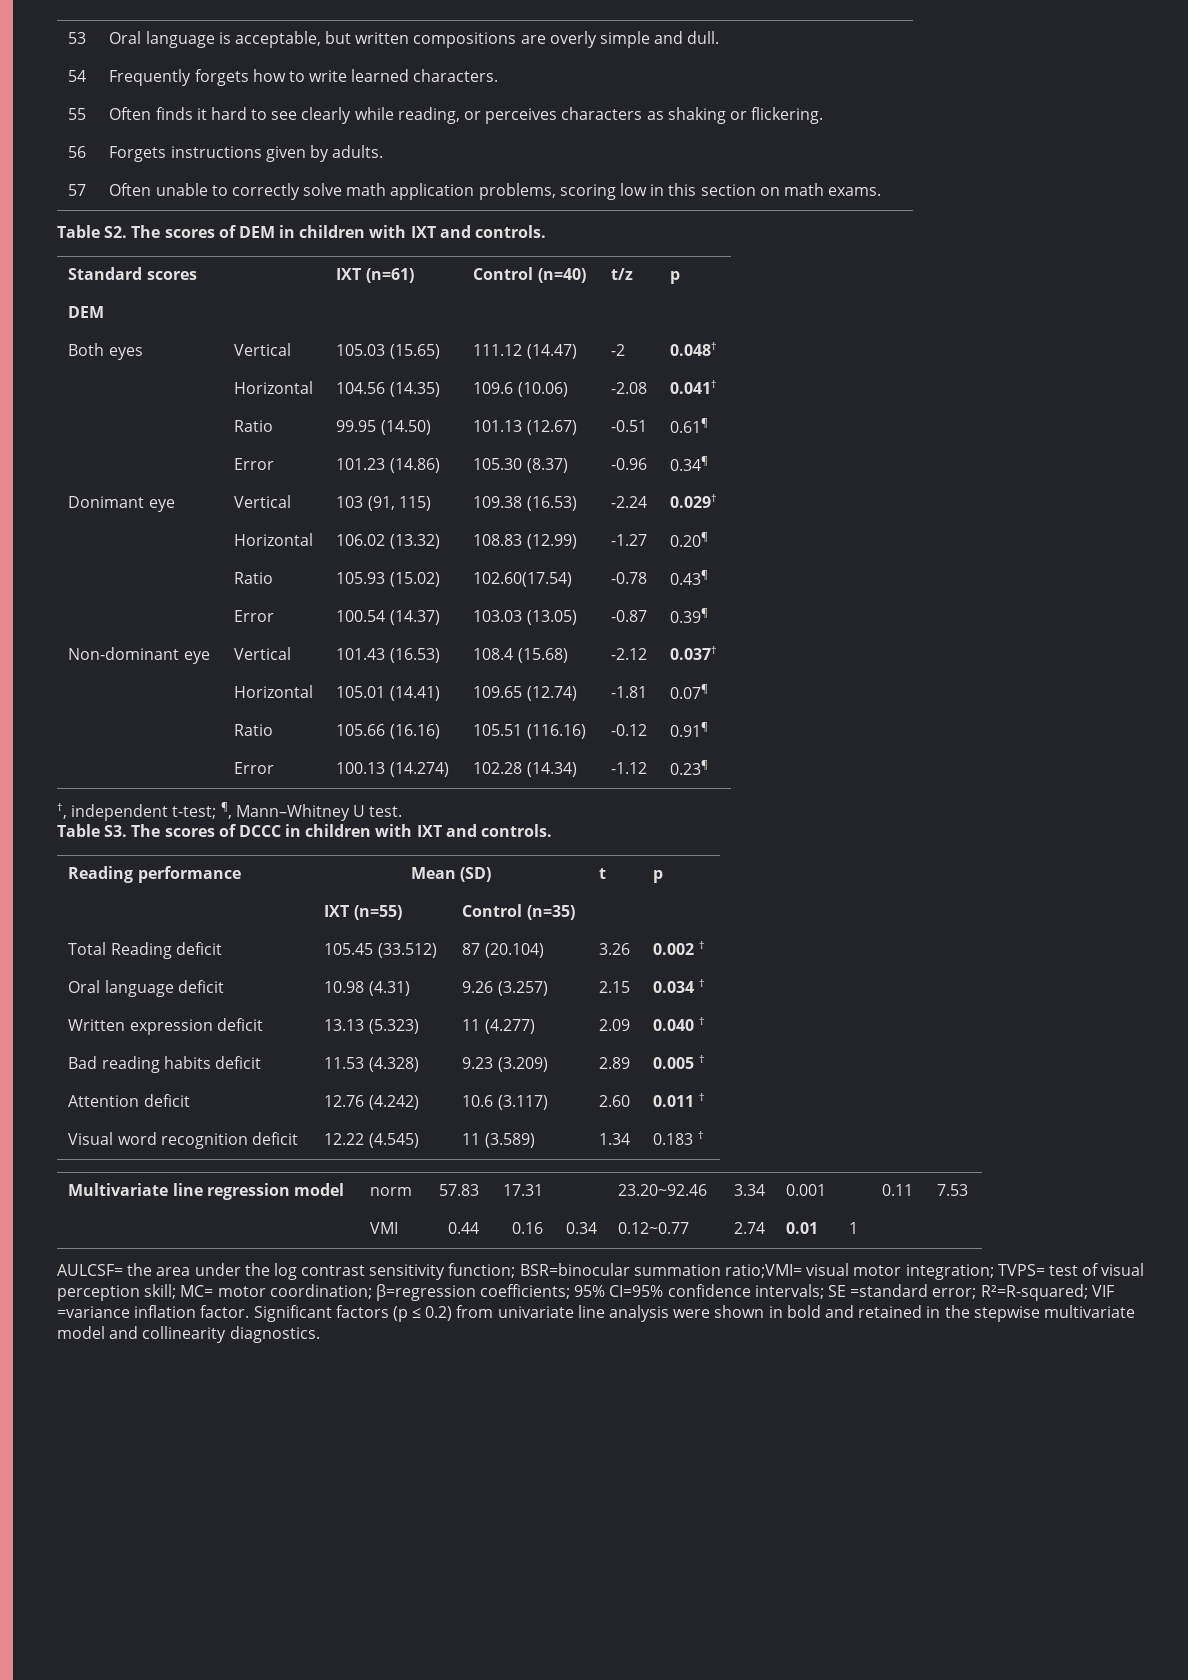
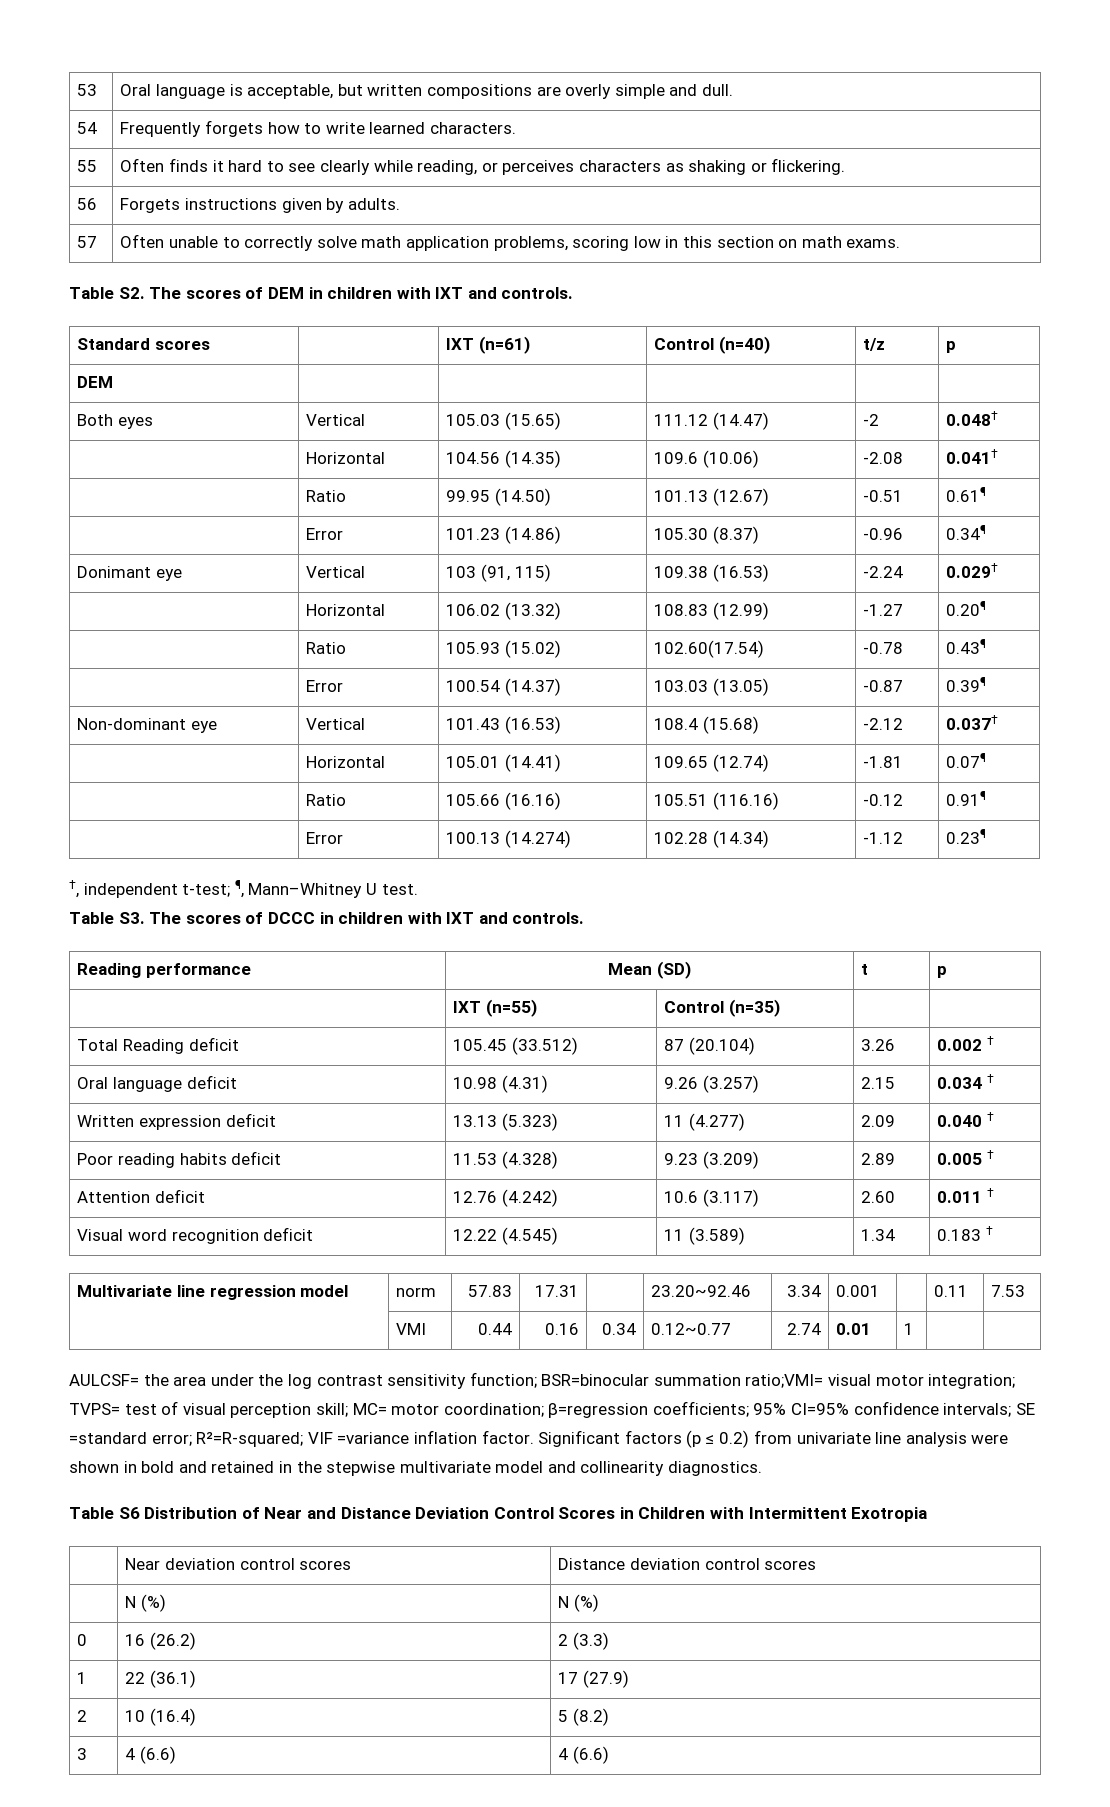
- Bad reading habits deficit | 11.53 (4.328) | 9.23 (3.209) | 2.89 | 0.005 †
+ Poor reading habits deficit | 11.53 (4.328) | 9.23 (3.209) | 2.89 | 0.005 †
+ Table S6 Distribution of Near and Distance Deviation Control Scores in Children with Intermittent Exotropia
+ | Near deviation control scores | Distance deviation control scores
+ | N (%) | N (%)
+ 0 | 16 (26.2) | 2 (3.3)
+ 1 | 22 (36.1) | 17 (27.9)
+ 2 | 10 (16.4) | 5 (8.2)
+ 3 | 4 (6.6) | 4 (6.6)

